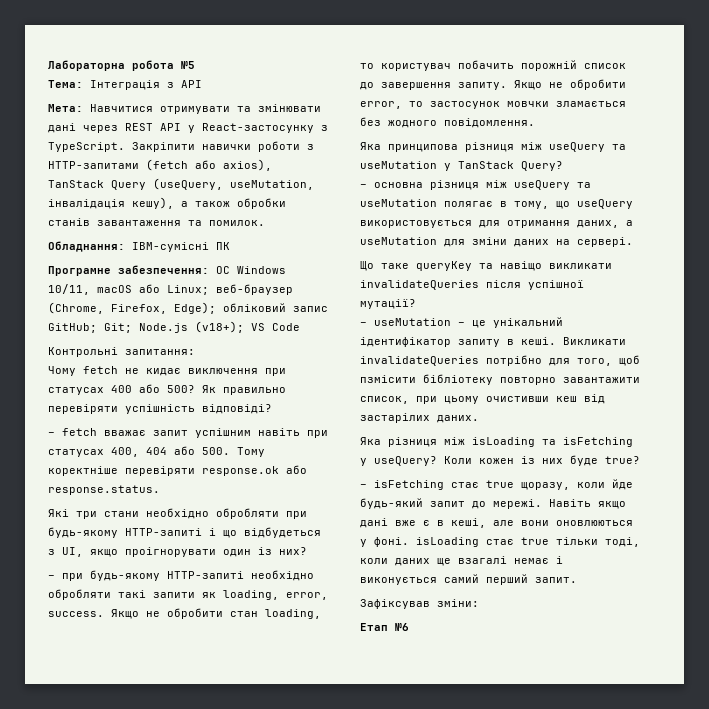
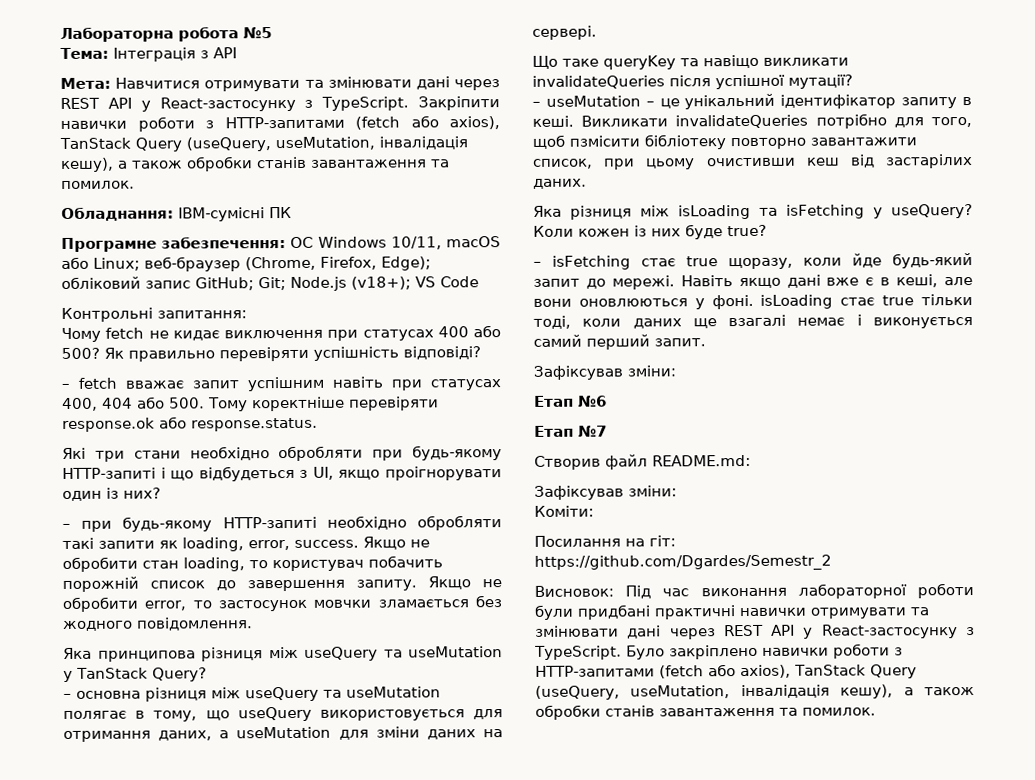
+ Етап №7
+ Створив файл README.md:
+ Зафіксував зміни:
+ Коміти:
+ Посилання на гіт: https://github.com/Dgardes/Semestr_2
+ Висновок: Під час виконання лабораторної роботи були придбані практичні навички отримувати та змінювати дані через REST API у React-застосунку з TypeScript. Було закріплено навички роботи з HTTP-запитами (fetch або axios), TanStack Query (useQuery, useMutation, інвалідація кешу), а також обробки станів завантаження та помилок.

